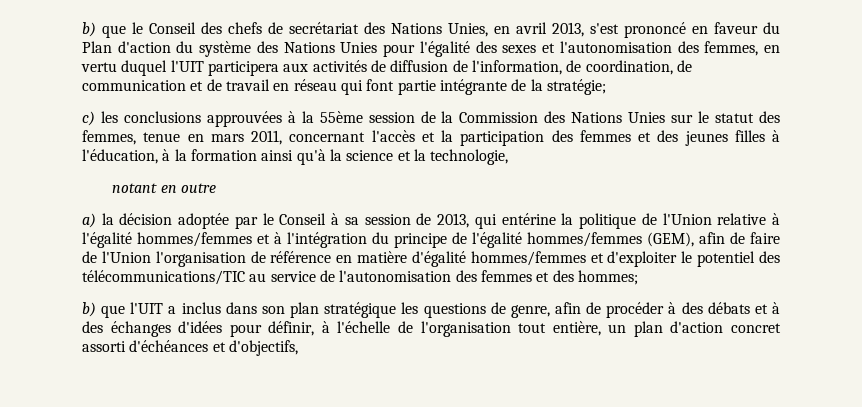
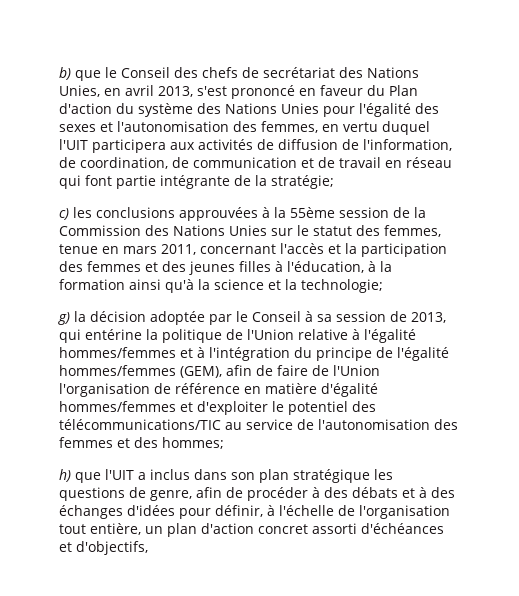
- c) les conclusions approuvées à la 55ème session de la Commission des Nations Unies sur le statut des femmes, tenue en mars 2011, concernant l'accès et la participation des femmes et des jeunes filles à l'éducation, à la formation ainsi qu'à la science et la technologie,
- notant en outre
- a) la décision adoptée par le Conseil à sa session de 2013, qui entérine la politique de l'Union relative à l'égalité hommes/femmes et à l'intégration du principe de l'égalité hommes/femmes (GEM), afin de faire de l'Union l'organisation de référence en matière d'égalité hommes/femmes et d'exploiter le potentiel des télécommunications/TIC au service de l'autonomisation des femmes et des hommes;
+ c) les conclusions approuvées à la 55ème session de la Commission des Nations Unies sur le statut des femmes, tenue en mars 2011, concernant l'accès et la participation des femmes et des jeunes filles à l'éducation, à la formation ainsi qu'à la science et la technologie;
+ g) la décision adoptée par le Conseil à sa session de 2013, qui entérine la politique de l'Union relative à l'égalité hommes/femmes et à l'intégration du principe de l'égalité hommes/femmes (GEM), afin de faire de l'Union l'organisation de référence en matière d'égalité hommes/femmes et d'exploiter le potentiel des télécommunications/TIC au service de l'autonomisation des femmes et des hommes;
- b) que l'UIT a inclus dans son plan stratégique les questions de genre, afin de procéder à des débats et à des échanges d'idées pour définir, à l'échelle de l'organisation tout entière, un plan d'action concret assorti d'échéances et d'objectifs,
+ h) que l'UIT a inclus dans son plan stratégique les questions de genre, afin de procéder à des débats et à des échanges d'idées pour définir, à l'échelle de l'organisation tout entière, un plan d'action concret assorti d'échéances et d'objectifs,

